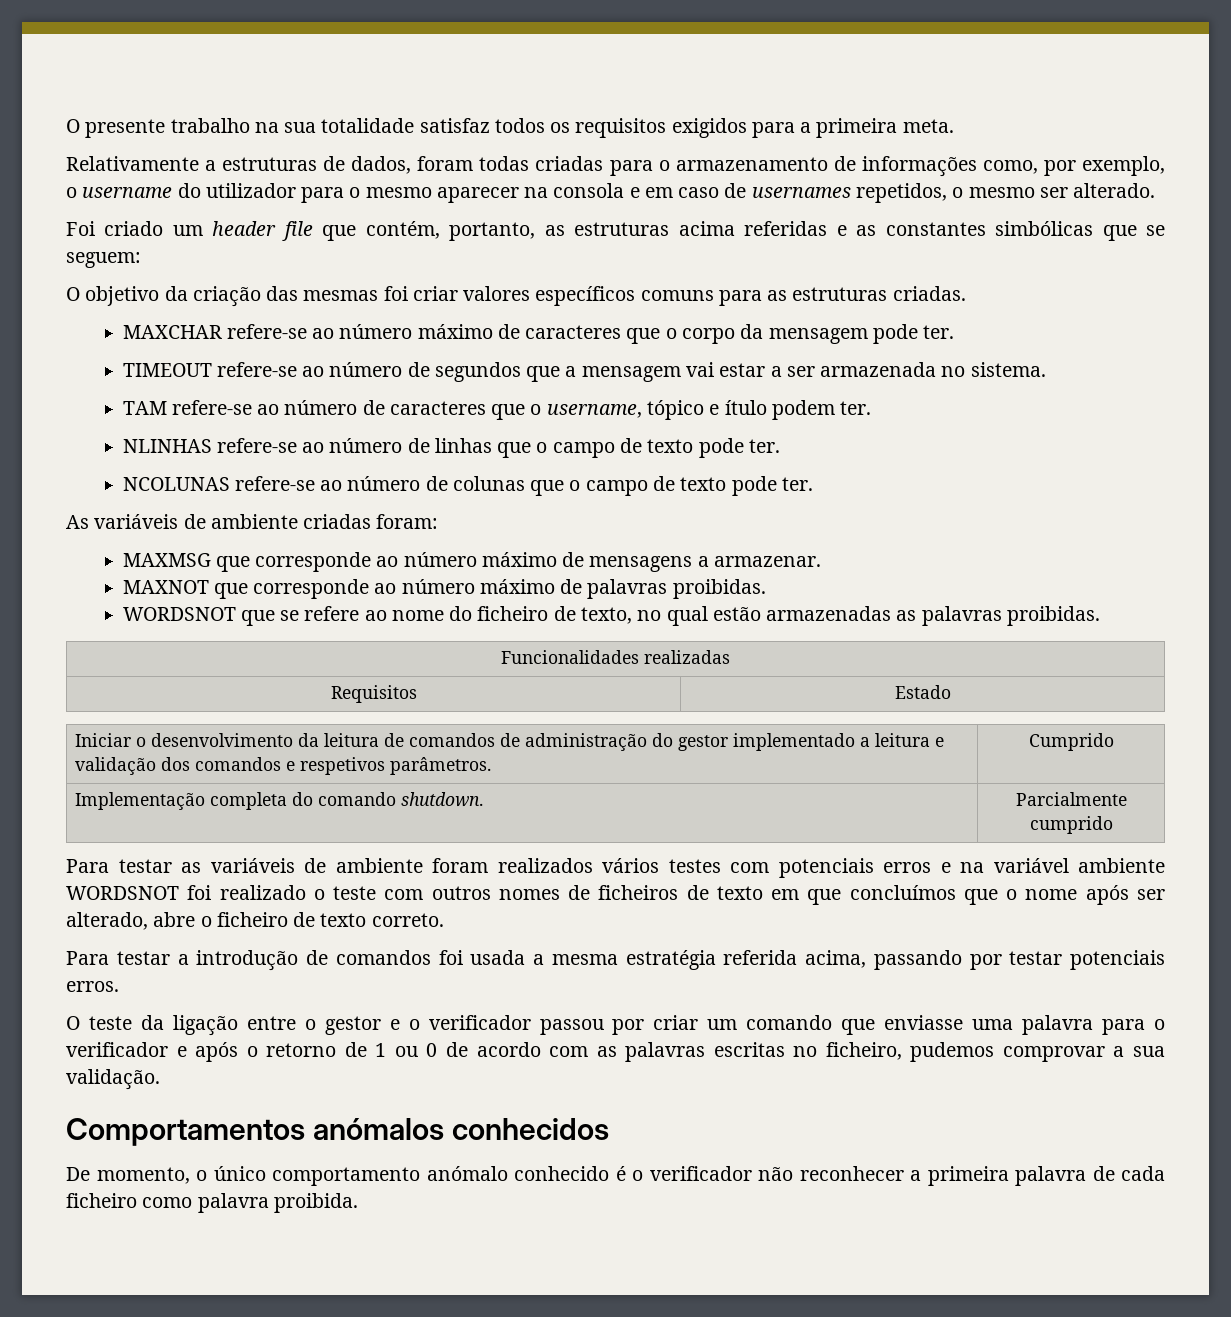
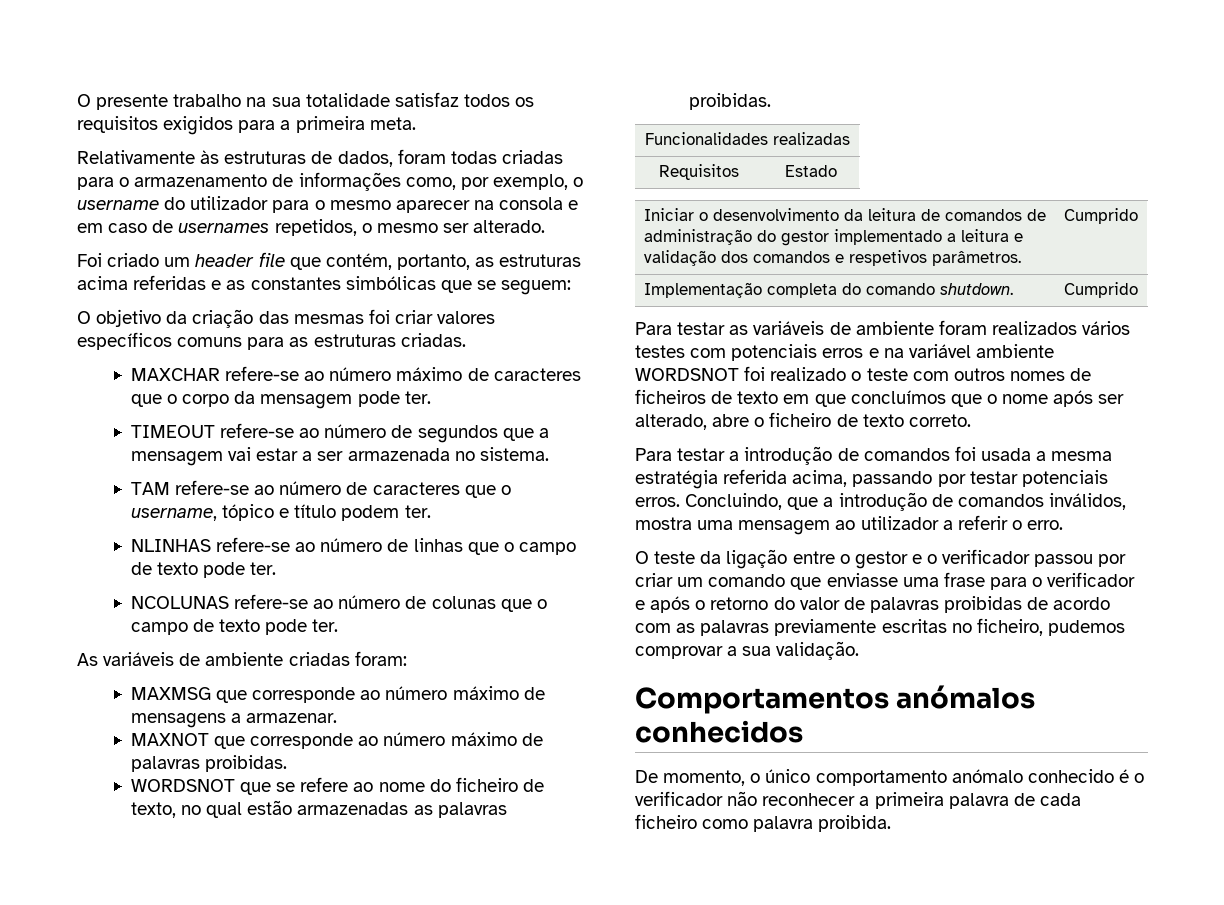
- Relativamente a estruturas de dados, foram todas criadas para o armazenamento de informações como, por exemplo, o username do utilizador para o mesmo aparecer na consola e em caso de usernames repetidos, o mesmo ser alterado.
+ Relativamente às estruturas de dados, foram todas criadas para o armazenamento de informações como, por exemplo, o username do utilizador para o mesmo aparecer na consola e em caso de usernames repetidos, o mesmo ser alterado.
- TAM refere-se ao número de caracteres que o username, tópico e ítulo podem ter.
+ TAM refere-se ao número de caracteres que o username, tópico e título podem ter.
- Implementação completa do comando shutdown. | Parcialmente cumprido
+ Implementação completa do comando shutdown. | Cumprido
+ Concluindo, que a introdução de comandos inválidos, mostra uma mensagem ao utilizador a referir o erro.
- O teste da ligação entre o gestor e o verificador passou por criar um comando que enviasse uma palavra para o verificador e após o retorno de 1 ou 0 de acordo com as palavras escritas no ficheiro, pudemos comprovar a sua validação.
+ O teste da ligação entre o gestor e o verificador passou por criar um comando que enviasse uma frase para o verificador e após o retorno do valor de palavras proibidas de acordo com as palavras previamente escritas no ficheiro, pudemos comprovar a sua validação.

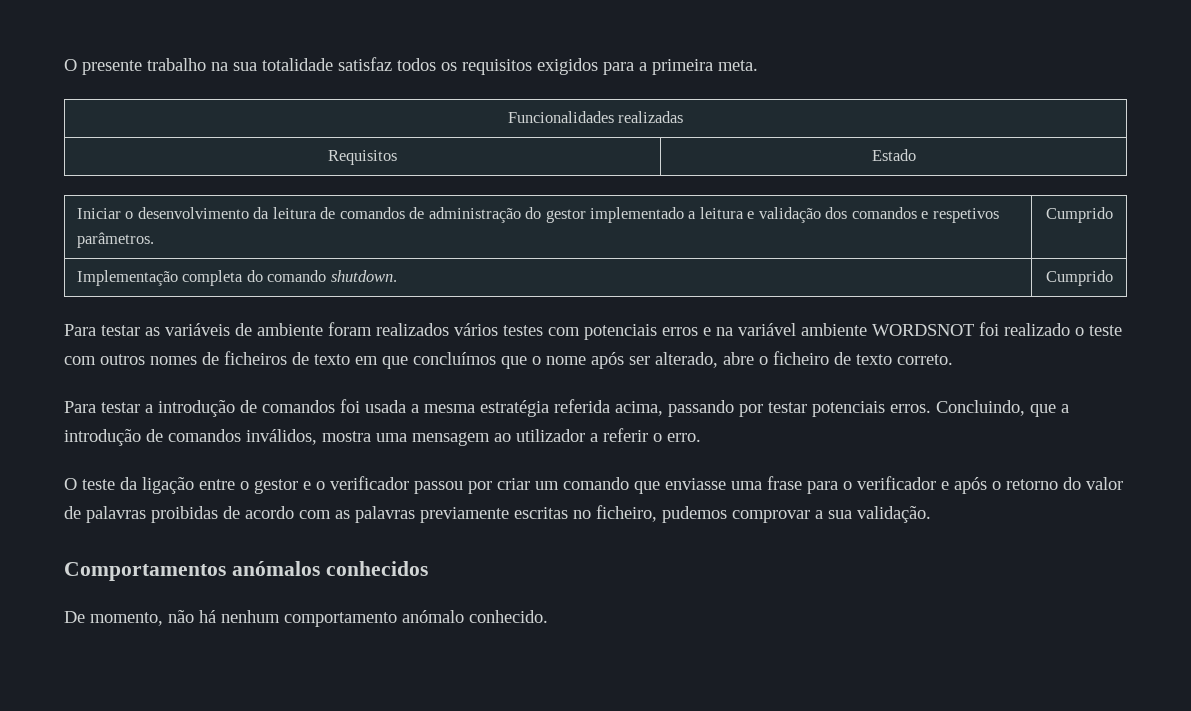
- Relativamente às estruturas de dados, foram todas criadas para o armazenamento de informações como, por exemplo, o username do utilizador para o mesmo aparecer na consola e em caso de usernames repetidos, o mesmo ser alterado.
- Foi criado um header file que contém, portanto, as estruturas acima referidas e as constantes simbólicas que se seguem:
- O objetivo da criação das mesmas foi criar valores específicos comuns para as estruturas criadas.
- MAXCHAR refere-se ao número máximo de caracteres que o corpo da mensagem pode ter.
- TIMEOUT refere-se ao número de segundos que a mensagem vai estar a ser armazenada no sistema.
- TAM refere-se ao número de caracteres que o username, tópico e título podem ter.
- NLINHAS refere-se ao número de linhas que o campo de texto pode ter.
- NCOLUNAS refere-se ao número de colunas que o campo de texto pode ter.
- As variáveis de ambiente criadas foram:
- MAXMSG que corresponde ao número máximo de mensagens a armazenar.
- MAXNOT que corresponde ao número máximo de palavras proibidas.
- WORDSNOT que se refere ao nome do ficheiro de texto, no qual estão armazenadas as palavras proibidas.
- De momento, o único comportamento anómalo conhecido é o verificador não reconhecer a primeira palavra de cada ficheiro como palavra proibida.
+ De momento, não há nenhum comportamento anómalo conhecido.

